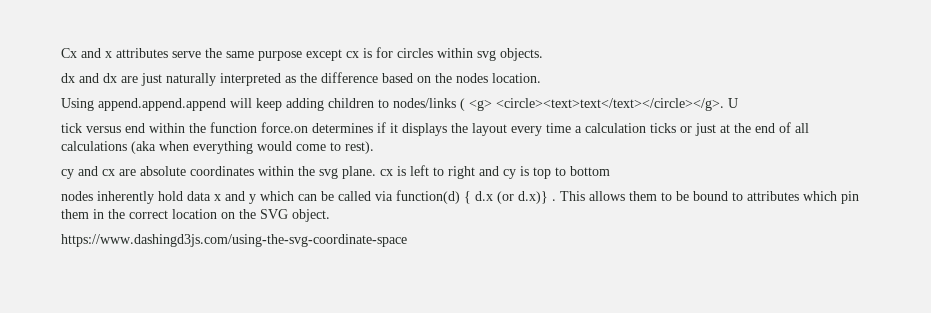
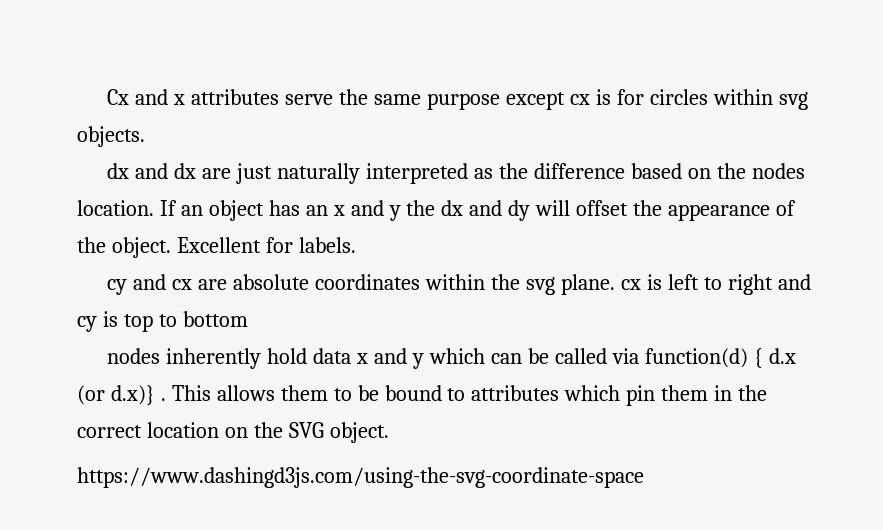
- dx and dx are just naturally interpreted as the difference based on the nodes location.
- Using append.append.append will keep adding children to nodes/links ( <g> <circle><text>text</text></circle></g>. U
- tick versus end within the function force.on determines if it displays the layout every time a calculation ticks or just at the end of all calculations (aka when everything would come to rest).
+ dx and dx are just naturally interpreted as the difference based on the nodes location. If an object has an x and y the dx and dy will offset the appearance of the object. Excellent for labels.

